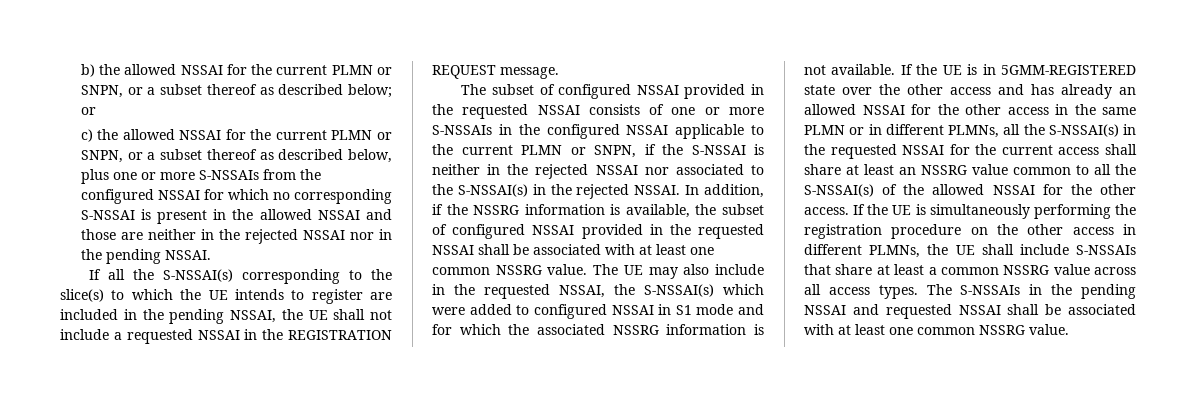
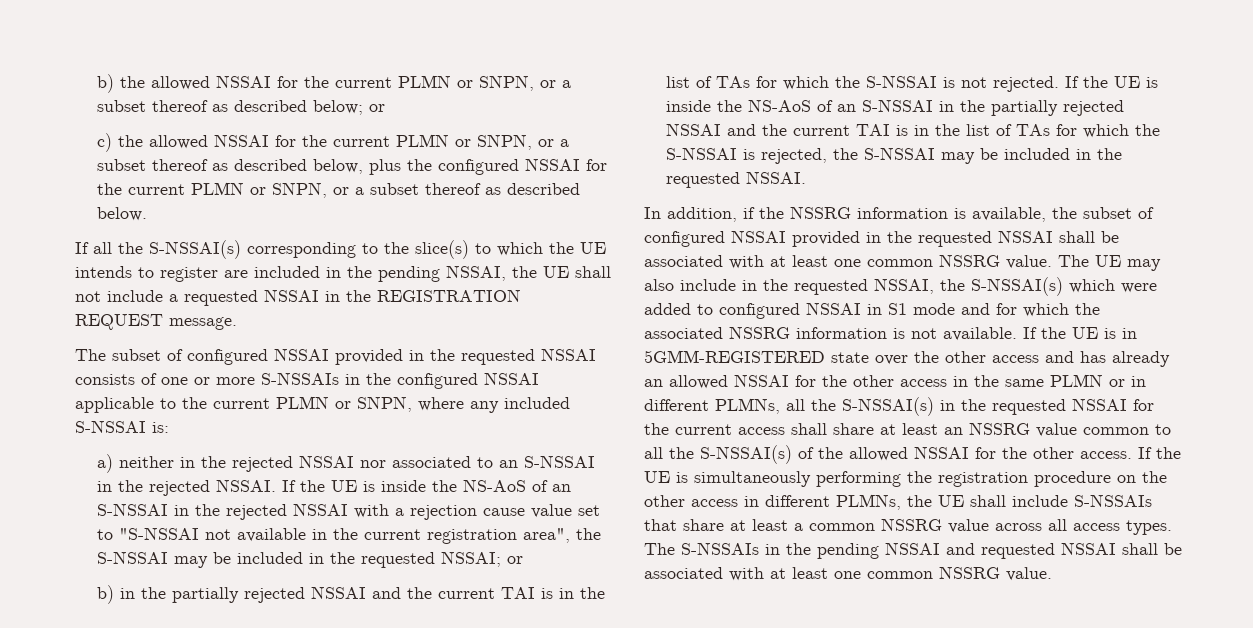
- c) the allowed NSSAI for the current PLMN or SNPN, or a subset thereof as described below, plus one or more S-NSSAIs from the configured NSSAI for which no corresponding S-NSSAI is present in the allowed NSSAI and those are neither in the rejected NSSAI nor in the pending NSSAI.
+ c) the allowed NSSAI for the current PLMN or SNPN, or a subset thereof as described below, plus the configured NSSAI for the current PLMN or SNPN, or a subset thereof as described below.
- The subset of configured NSSAI provided in the requested NSSAI consists of one or more S-NSSAIs in the configured NSSAI applicable to the current PLMN or SNPN, if the S-NSSAI is neither in the rejected NSSAI nor associated to the S-NSSAI(s) in the rejected NSSAI. In addition, if the NSSRG information is available, the subset of configured NSSAI provided in the requested NSSAI shall be associated with at least one common NSSRG value.
+ The subset of configured NSSAI provided in the requested NSSAI consists of one or more S-NSSAIs in the configured NSSAI applicable to the current PLMN or SNPN, where any included S-NSSAI is:
+ a) neither in the rejected NSSAI nor associated to an S-NSSAI in the rejected NSSAI. If the UE is inside the NS-AoS of an S-NSSAI in the rejected NSSAI with a rejection cause value set to "S-NSSAI not available in the current registration area", the S-NSSAI may be included in the requested NSSAI; or
+ b) in the partially rejected NSSAI and the current TAI is in the list of TAs for which the S-NSSAI is not rejected. If the UE is inside the NS-AoS of an S-NSSAI in the partially rejected NSSAI and the current TAI is in the list of TAs for which the S-NSSAI is rejected, the S-NSSAI may be included in the requested NSSAI.
+ In addition, if the NSSRG information is available, the subset of configured NSSAI provided in the requested NSSAI shall be associated with at least one common NSSRG value.

